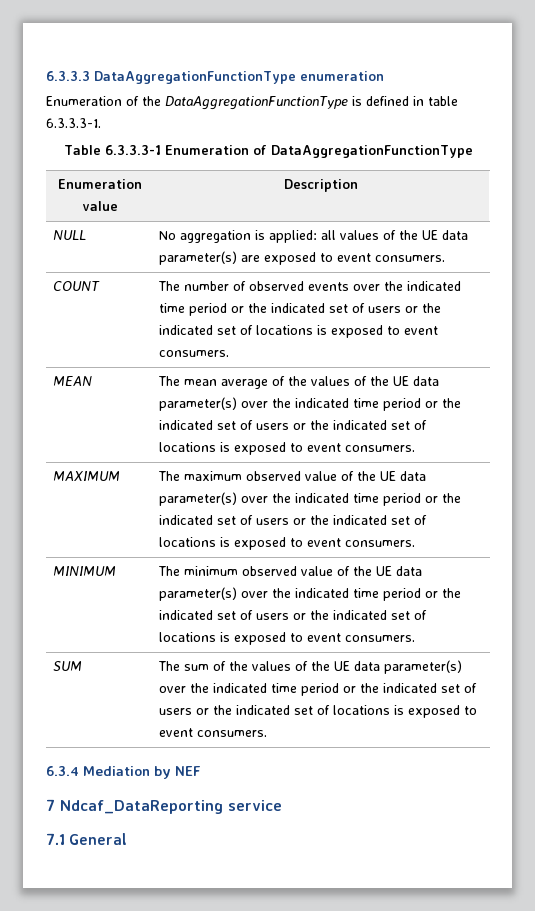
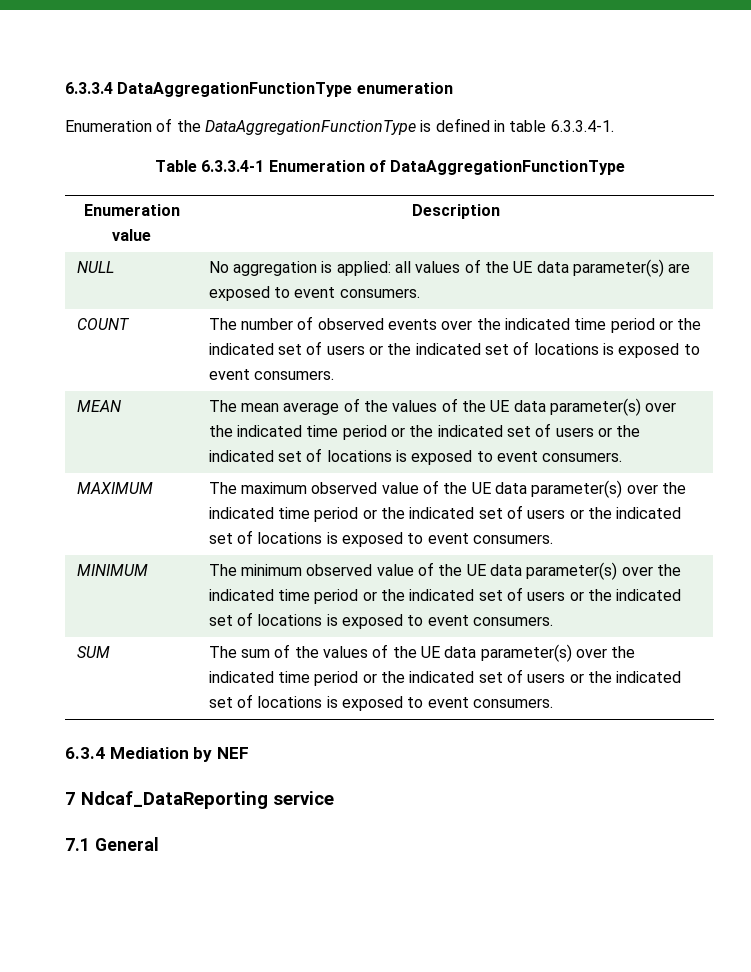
- 6.3.3.3 DataAggregationFunctionType enumeration
+ 6.3.3.4 DataAggregationFunctionType enumeration
- Enumeration of the DataAggregationFunctionType is defined in table 6.3.3.3-1.
+ Enumeration of the DataAggregationFunctionType is defined in table 6.3.3.4-1.
- Table 6.3.3.3-1 Enumeration of DataAggregationFunctionType
+ Table 6.3.3.4-1 Enumeration of DataAggregationFunctionType

